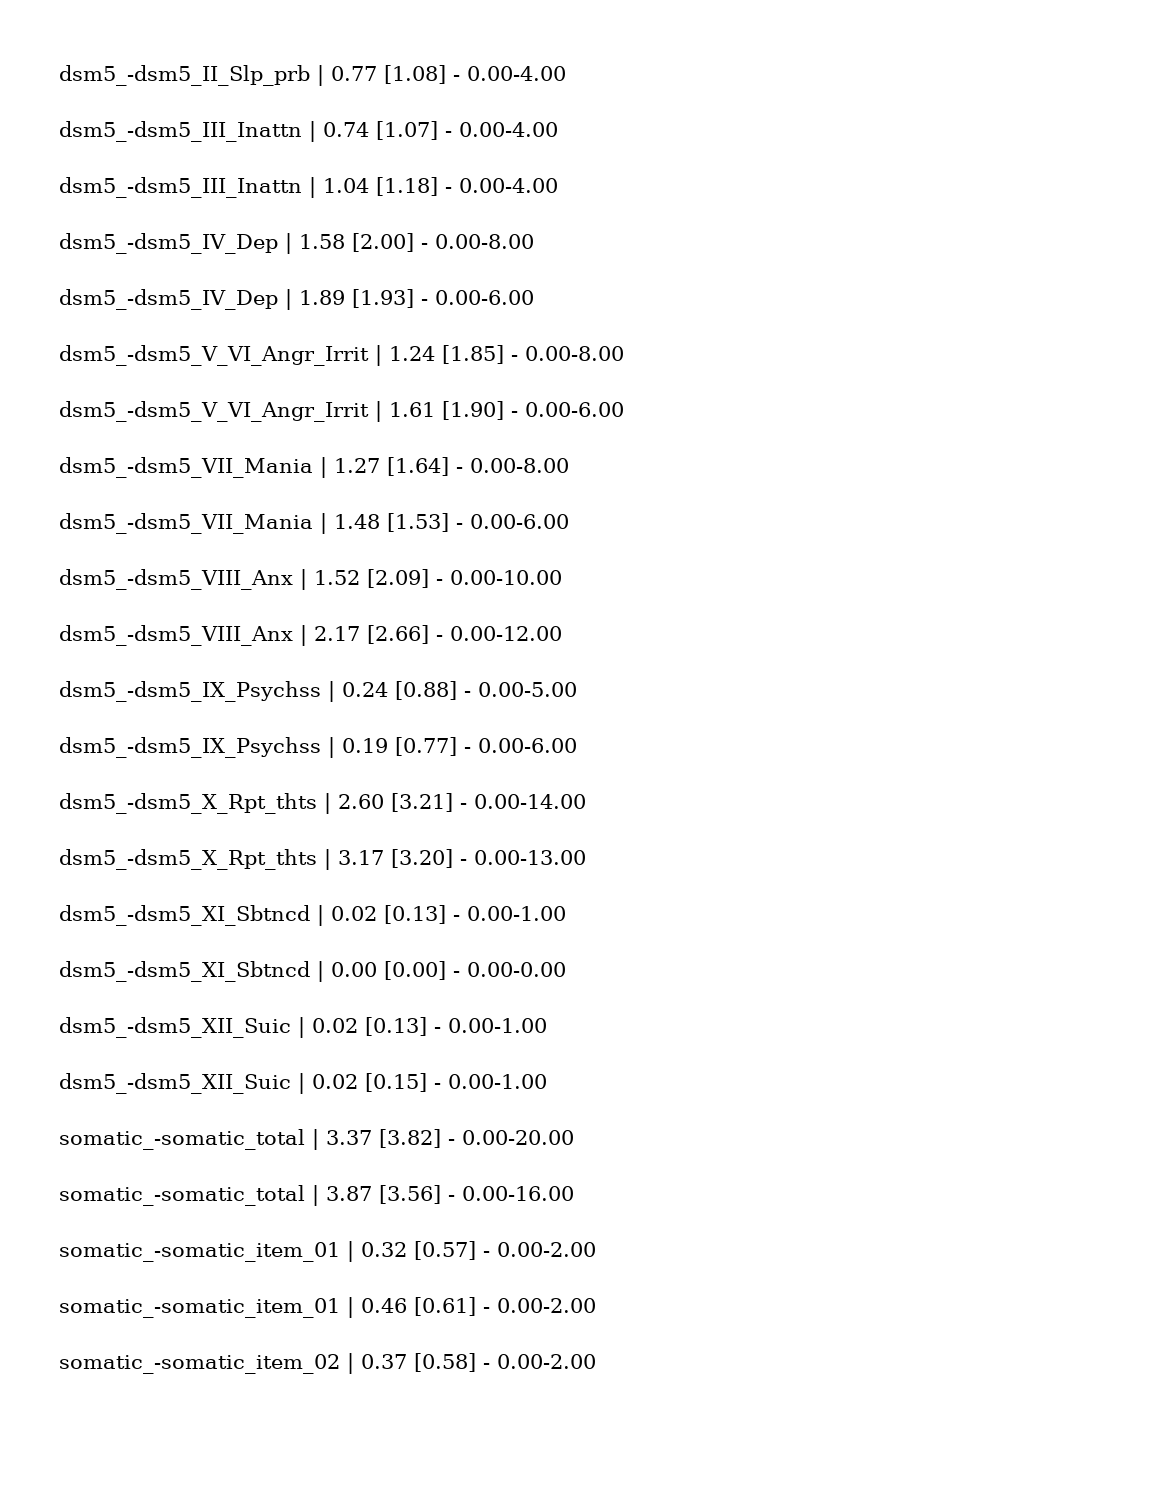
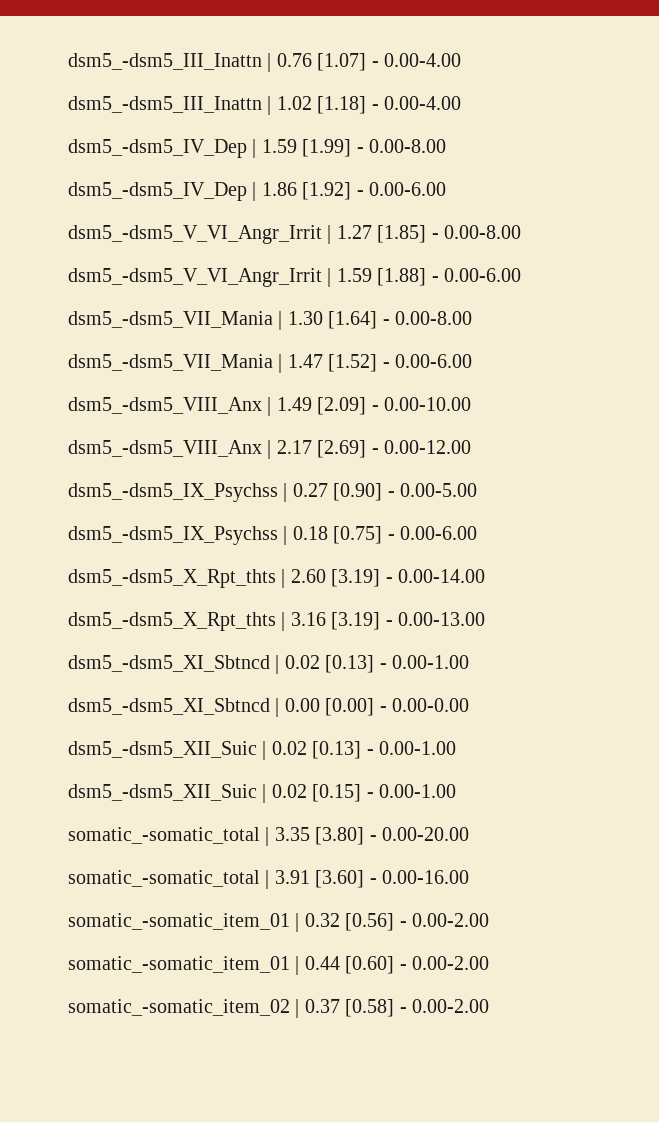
- dsm5_-dsm5_II_Slp_prb | 0.77 [1.08] - 0.00-4.00
- dsm5_-dsm5_III_Inattn | 0.74 [1.07] - 0.00-4.00
+ dsm5_-dsm5_III_Inattn | 0.76 [1.07] - 0.00-4.00
- dsm5_-dsm5_III_Inattn | 1.04 [1.18] - 0.00-4.00
+ dsm5_-dsm5_III_Inattn | 1.02 [1.18] - 0.00-4.00
- dsm5_-dsm5_IV_Dep | 1.58 [2.00] - 0.00-8.00
+ dsm5_-dsm5_IV_Dep | 1.59 [1.99] - 0.00-8.00
- dsm5_-dsm5_IV_Dep | 1.89 [1.93] - 0.00-6.00
+ dsm5_-dsm5_IV_Dep | 1.86 [1.92] - 0.00-6.00
- dsm5_-dsm5_V_VI_Angr_Irrit | 1.24 [1.85] - 0.00-8.00
+ dsm5_-dsm5_V_VI_Angr_Irrit | 1.27 [1.85] - 0.00-8.00
- dsm5_-dsm5_V_VI_Angr_Irrit | 1.61 [1.90] - 0.00-6.00
+ dsm5_-dsm5_V_VI_Angr_Irrit | 1.59 [1.88] - 0.00-6.00
- dsm5_-dsm5_VII_Mania | 1.27 [1.64] - 0.00-8.00
+ dsm5_-dsm5_VII_Mania | 1.30 [1.64] - 0.00-8.00
- dsm5_-dsm5_VII_Mania | 1.48 [1.53] - 0.00-6.00
+ dsm5_-dsm5_VII_Mania | 1.47 [1.52] - 0.00-6.00
- dsm5_-dsm5_VIII_Anx | 1.52 [2.09] - 0.00-10.00
+ dsm5_-dsm5_VIII_Anx | 1.49 [2.09] - 0.00-10.00
- dsm5_-dsm5_VIII_Anx | 2.17 [2.66] - 0.00-12.00
+ dsm5_-dsm5_VIII_Anx | 2.17 [2.69] - 0.00-12.00
- dsm5_-dsm5_IX_Psychss | 0.24 [0.88] - 0.00-5.00
+ dsm5_-dsm5_IX_Psychss | 0.27 [0.90] - 0.00-5.00
- dsm5_-dsm5_IX_Psychss | 0.19 [0.77] - 0.00-6.00
+ dsm5_-dsm5_IX_Psychss | 0.18 [0.75] - 0.00-6.00
- dsm5_-dsm5_X_Rpt_thts | 2.60 [3.21] - 0.00-14.00
+ dsm5_-dsm5_X_Rpt_thts | 2.60 [3.19] - 0.00-14.00
- dsm5_-dsm5_X_Rpt_thts | 3.17 [3.20] - 0.00-13.00
+ dsm5_-dsm5_X_Rpt_thts | 3.16 [3.19] - 0.00-13.00
- somatic_-somatic_total | 3.37 [3.82] - 0.00-20.00
+ somatic_-somatic_total | 3.35 [3.80] - 0.00-20.00
- somatic_-somatic_total | 3.87 [3.56] - 0.00-16.00
+ somatic_-somatic_total | 3.91 [3.60] - 0.00-16.00
- somatic_-somatic_item_01 | 0.32 [0.57] - 0.00-2.00
+ somatic_-somatic_item_01 | 0.32 [0.56] - 0.00-2.00
- somatic_-somatic_item_01 | 0.46 [0.61] - 0.00-2.00
+ somatic_-somatic_item_01 | 0.44 [0.60] - 0.00-2.00

